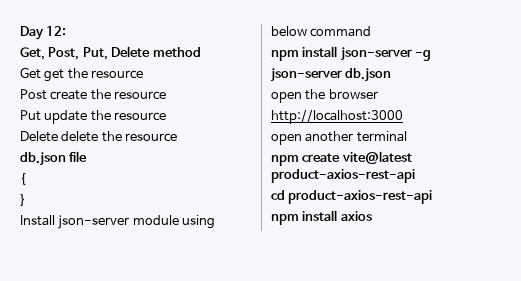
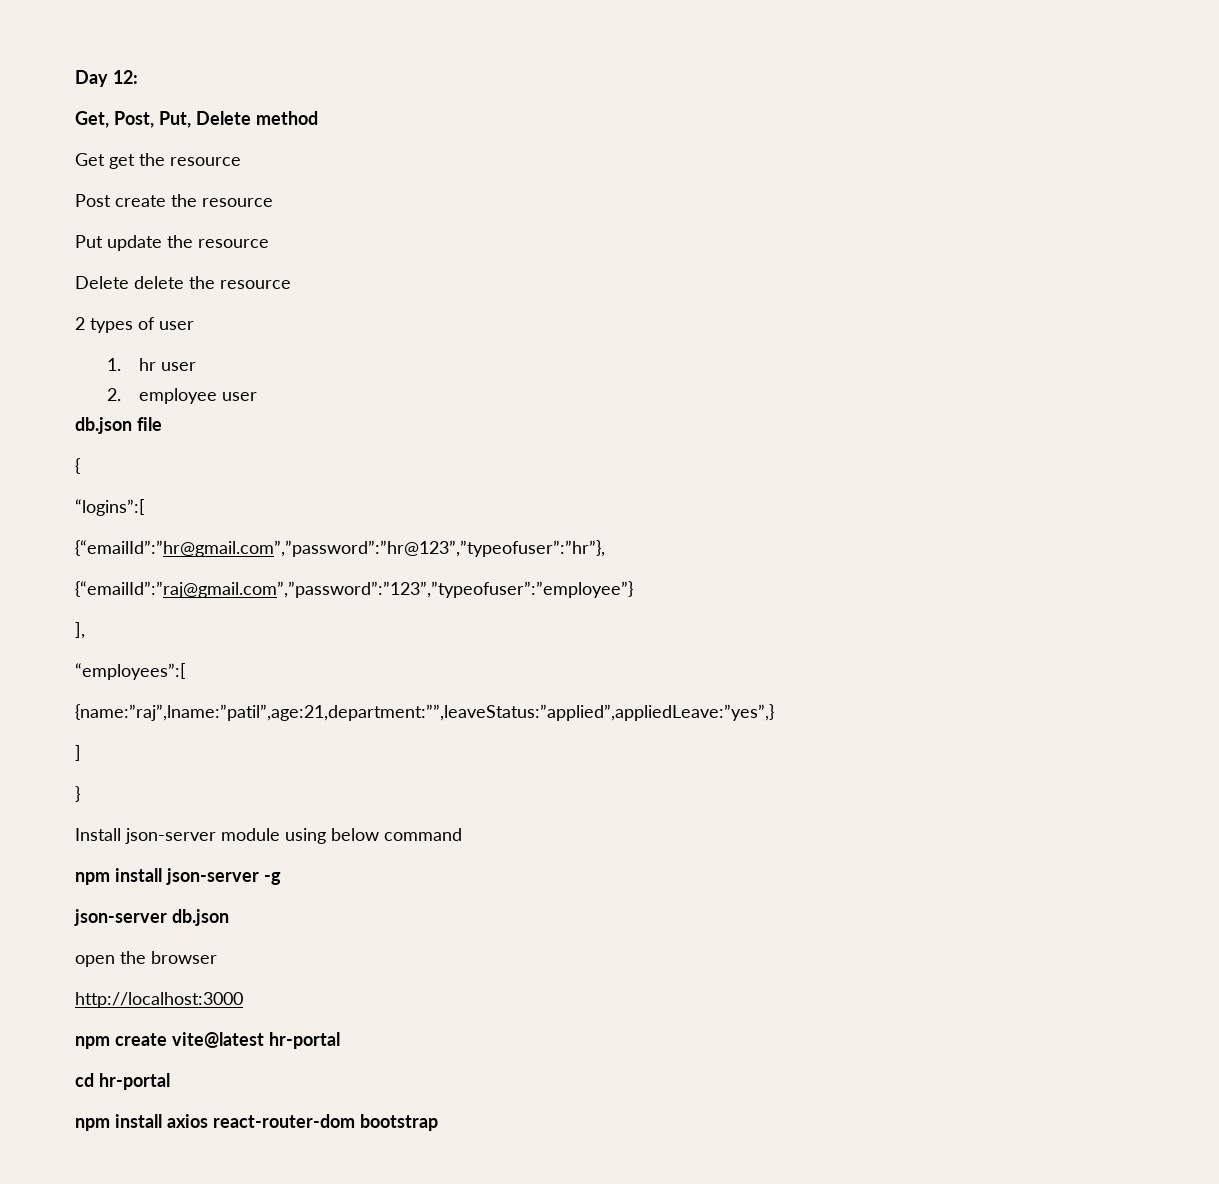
+ 2 types of user
+ 1. hr user
+ 2. employee user
  db.json file
  {
+ “logins”:[
+ {“emailId”:”hr@gmail.com”,”password”:”hr@123”,”typeofuser”:”hr”},
+ {“emailId”:”raj@gmail.com”,”password”:”123”,”typeofuser”:”employee”}
+ ],
+ “employees”:[
+ {name:”raj”,lname:”patil”,age:21,department:””,leaveStatus:”applied”,appliedLeave:”yes”,}
+ ]
- open another terminal
- npm create vite@latest product-axios-rest-api
+ npm create vite@latest hr-portal
- cd product-axios-rest-api
+ cd hr-portal
- npm install axios
+ npm install axios react-router-dom bootstrap

